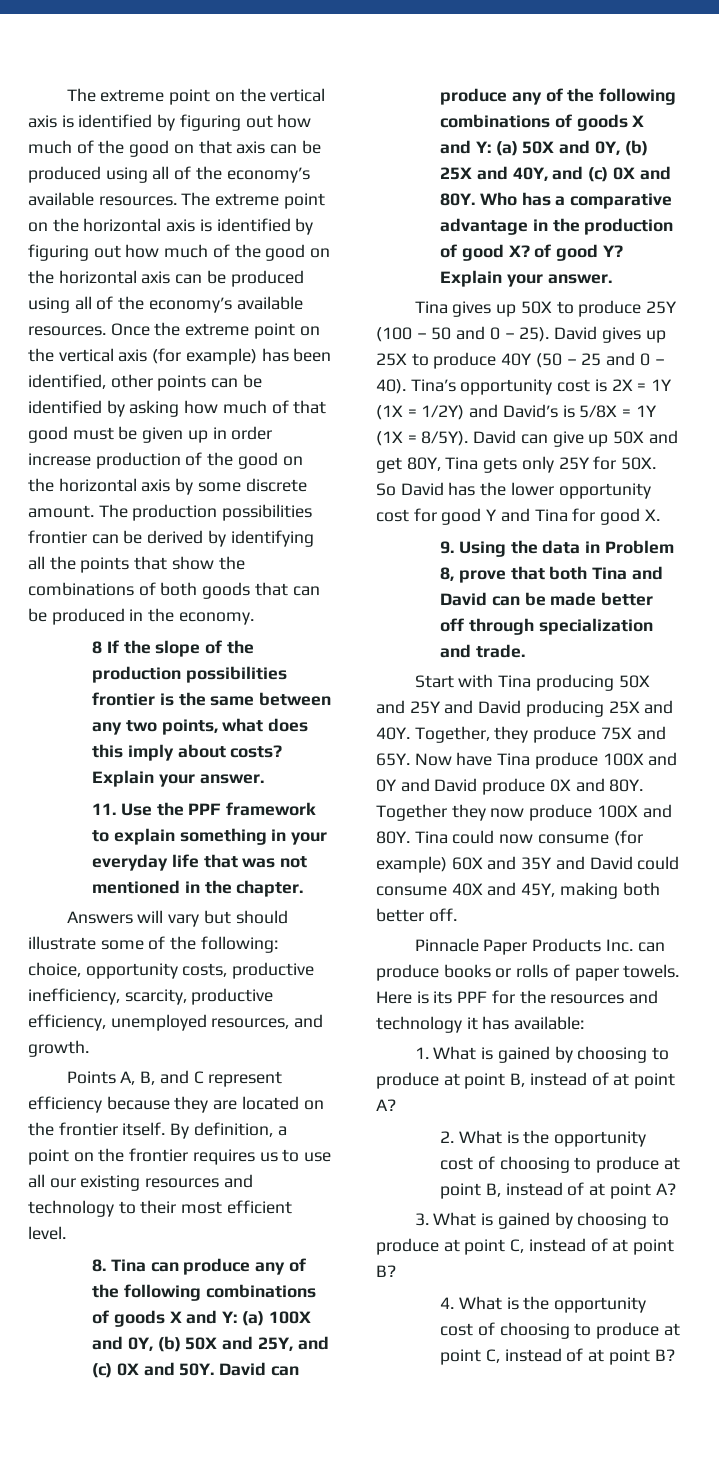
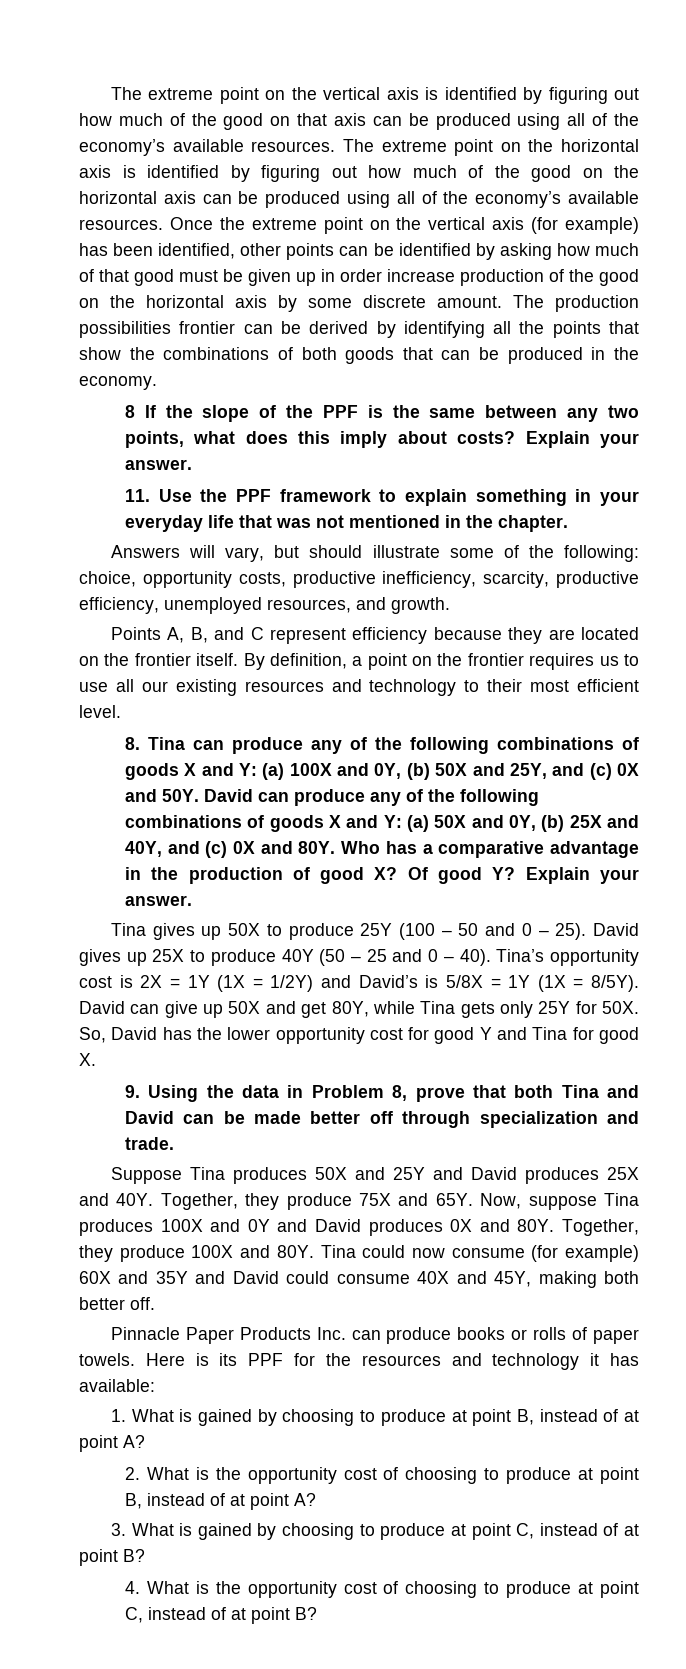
- 8 If the slope of the production possibilities frontier is the same between any two points, what does this imply about costs?
+ 8 If the slope of the PPF is the same between any two points, what does this imply about costs?
- Answers will vary but should illustrate some of the following: choice, opportunity costs, productive inefficiency, scarcity, productive efficiency, unemployed resources, and growth.
+ Answers will vary, but should illustrate some of the following: choice, opportunity costs, productive inefficiency, scarcity, productive efficiency, unemployed resources, and growth.
- Who has a comparative advantage in the production of good X? of good Y?
+ Who has a comparative advantage in the production of good X? Of good Y?
- David can give up 50X and get 80Y, Tina gets only 25Y for 50X.
+ David can give up 50X and get 80Y, while Tina gets only 25Y for 50X.
- So David has the lower opportunity cost for good Y and Tina for good X.
+ So, David has the lower opportunity cost for good Y and Tina for good X.
- Start with Tina producing 50X and 25Y and David producing 25X and 40Y.
+ Suppose Tina produces 50X and 25Y and David produces 25X and 40Y.
- Now have Tina produce 100X and 0Y and David produce 0X and 80Y. Together they now produce 100X and 80Y.
+ Now, suppose Tina produces 100X and 0Y and David produces 0X and 80Y. Together, they produce 100X and 80Y.

